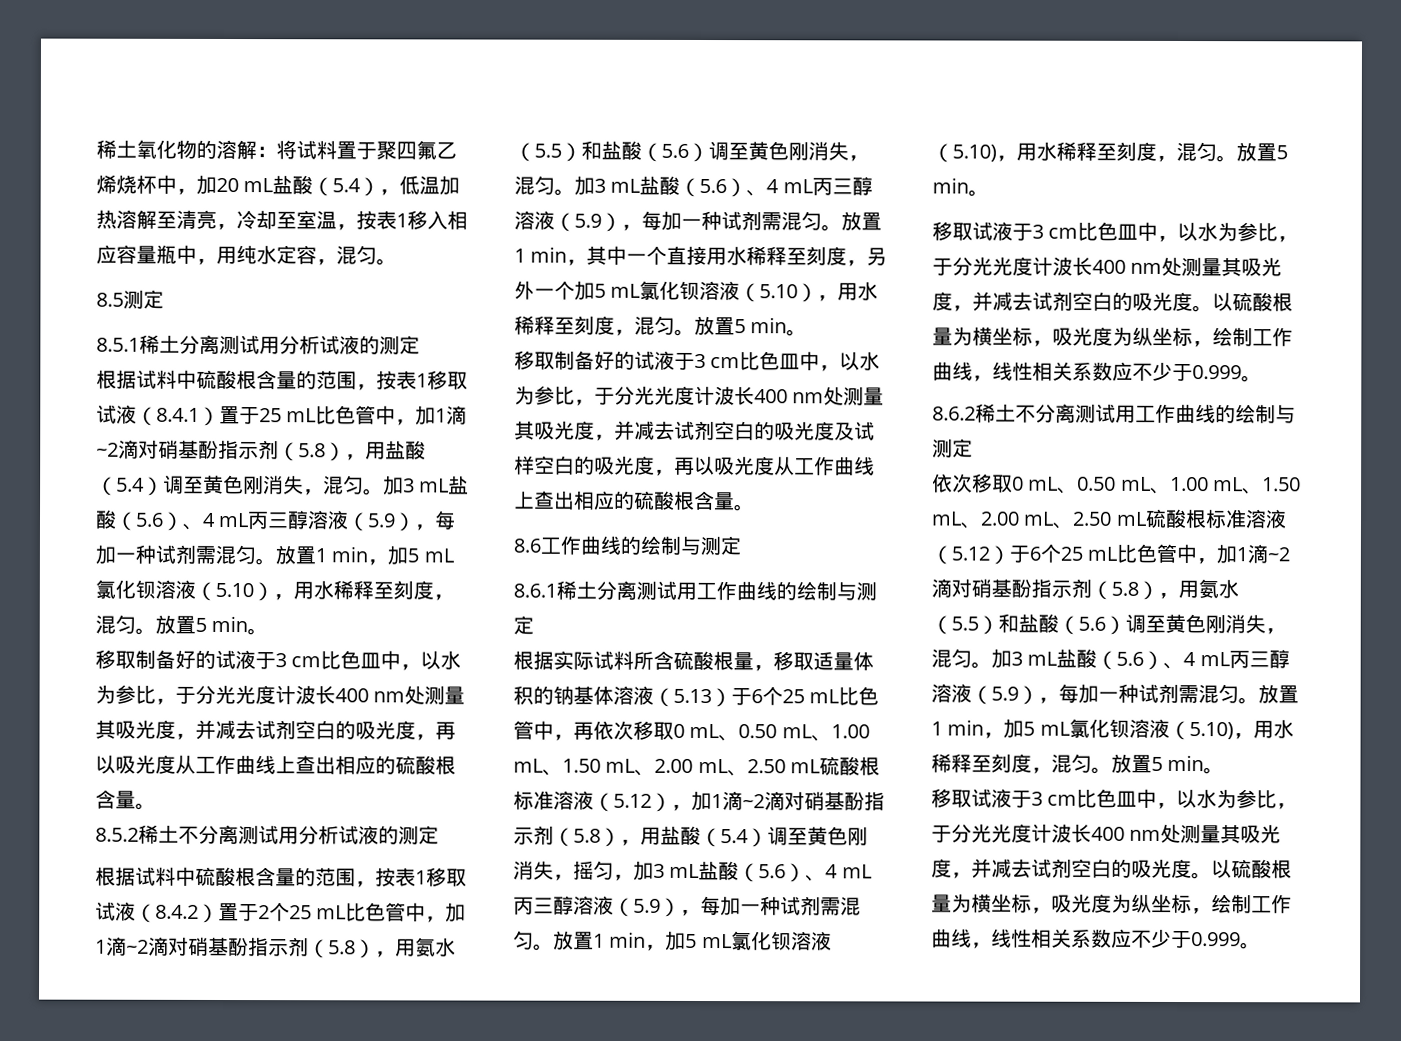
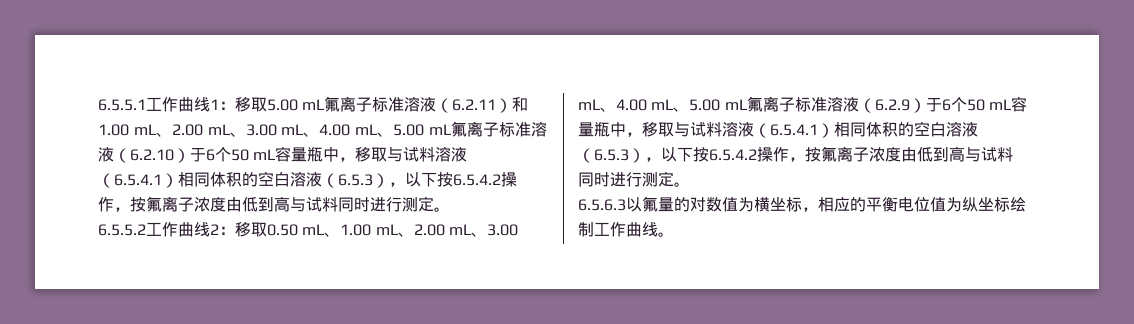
- 稀土氧化物的溶解：将试料置于聚四氟乙烯烧杯中，加20 mL盐酸（5.4），低温加热溶解至清亮，冷却至室温，按表1移入相应容量瓶中，用纯水定容，混匀。
- 8.5测定
- 8.5.1稀土分离测试用分析试液的测定
- 根据试料中硫酸根含量的范围，按表1移取试液（8.4.1）置于25 mL比色管中，加1滴~2滴对硝基酚指示剂（5.8），用盐酸（5.4）调至黄色刚消失，混匀。加3 mL盐酸（5.6）、4 mL丙三醇溶液（5.9），每加一种试剂需混匀。放置1 min，加5 mL氯化钡溶液（5.10），用水稀释至刻度，混匀。放置5 min。
- 移取制备好的试液于3 cm比色皿中，以水为参比，于分光光度计波长400 nm处测量其吸光度，并减去试剂空白的吸光度，再以吸光度从工作曲线上查出相应的硫酸根含量。
- 8.5.2稀土不分离测试用分析试液的测定
- 根据试料中硫酸根含量的范围，按表1移取试液（8.4.2）置于2个25 mL比色管中，加1滴~2滴对硝基酚指示剂（5.8），用氨水（5.5）和盐酸（5.6）调至黄色刚消失，混匀。加3 mL盐酸（5.6）、4 mL丙三醇溶液（5.9），每加一种试剂需混匀。放置1 min，其中一个直接用水稀释至刻度，另外一个加5 mL氯化钡溶液（5.10），用水稀释至刻度，混匀。放置5 min。
- 移取制备好的试液于3 cm比色皿中，以水为参比，于分光光度计波长400 nm处测量其吸光度，并减去试剂空白的吸光度及试样空白的吸光度，再以吸光度从工作曲线上查出相应的硫酸根含量。
- 8.6工作曲线的绘制与测定
- 8.6.1稀土分离测试用工作曲线的绘制与测定
- 根据实际试料所含硫酸根量，移取适量体积的钠基体溶液（5.13）于6个25 mL比色管中，再依次移取0 mL、0.50 mL、1.00 mL、1.50 mL、2.00 mL、2.50 mL硫酸根标准溶液（5.12），加1滴~2滴对硝基酚指示剂（5.8），用盐酸（5.4）调至黄色刚消失，摇匀，加3 mL盐酸（5.6）、4 mL丙三醇溶液（5.9），每加一种试剂需混匀。放置1 min，加5 mL氯化钡溶液（5.10)，用水稀释至刻度，混匀。放置5 min。
- 移取试液于3 cm比色皿中，以水为参比，于分光光度计波长400 nm处测量其吸光度，并减去试剂空白的吸光度。以硫酸根量为横坐标，吸光度为纵坐标，绘制工作曲线，线性相关系数应不少于0.999。
- 8.6.2稀土不分离测试用工作曲线的绘制与测定
- 依次移取0 mL、0.50 mL、1.00 mL、1.50 mL、2.00 mL、2.50 mL硫酸根标准溶液（5.12）于6个25 mL比色管中，加1滴~2滴对硝基酚指示剂（5.8），用氨水（5.5）和盐酸（5.6）调至黄色刚消失，混匀。加3 mL盐酸（5.6）、4 mL丙三醇溶液（5.9），每加一种试剂需混匀。放置1 min，加5 mL氯化钡溶液（5.10)，用水稀释至刻度，混匀。放置5 min。
- 移取试液于3 cm比色皿中，以水为参比，于分光光度计波长400 nm处测量其吸光度，并减去试剂空白的吸光度。以硫酸根量为横坐标，吸光度为纵坐标，绘制工作曲线，线性相关系数应不少于0.999。
+ 6.5.5.1工作曲线1：移取5.00 mL氟离子标准溶液（6.2.11）和1.00 mL、2.00 mL、3.00 mL、4.00 mL、5.00 mL氟离子标准溶液（6.2.10）于6个50 mL容量瓶中，移取与试料溶液（6.5.4.1）相同体积的空白溶液（6.5.3），以下按6.5.4.2操作，按氟离子浓度由低到高与试料同时进行测定。
+ 6.5.5.2工作曲线2：移取0.50 mL、1.00 mL、2.00 mL、3.00 mL、4.00 mL、5.00 mL氟离子标准溶液（6.2.9）于6个50 mL容量瓶中，移取与试料溶液（6.5.4.1）相同体积的空白溶液（6.5.3），以下按6.5.4.2操作，按氟离子浓度由低到高与试料同时进行测定。
+ 6.5.6.3以氟量的对数值为横坐标，相应的平衡电位值为纵坐标绘制工作曲线。

